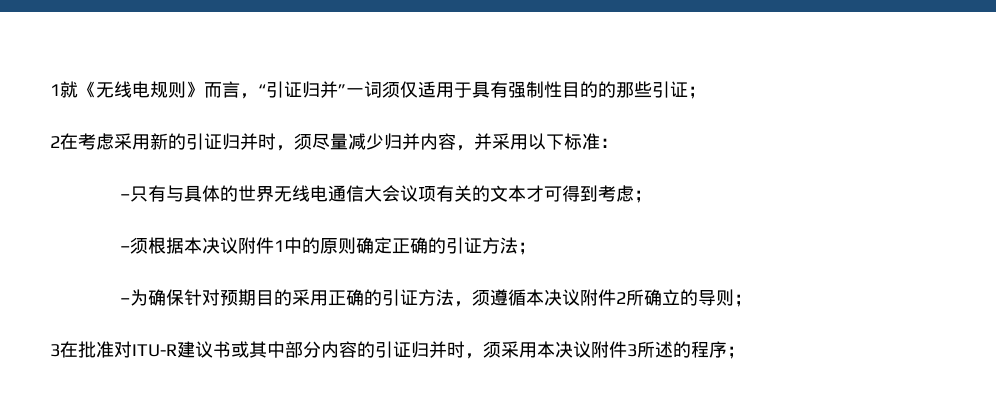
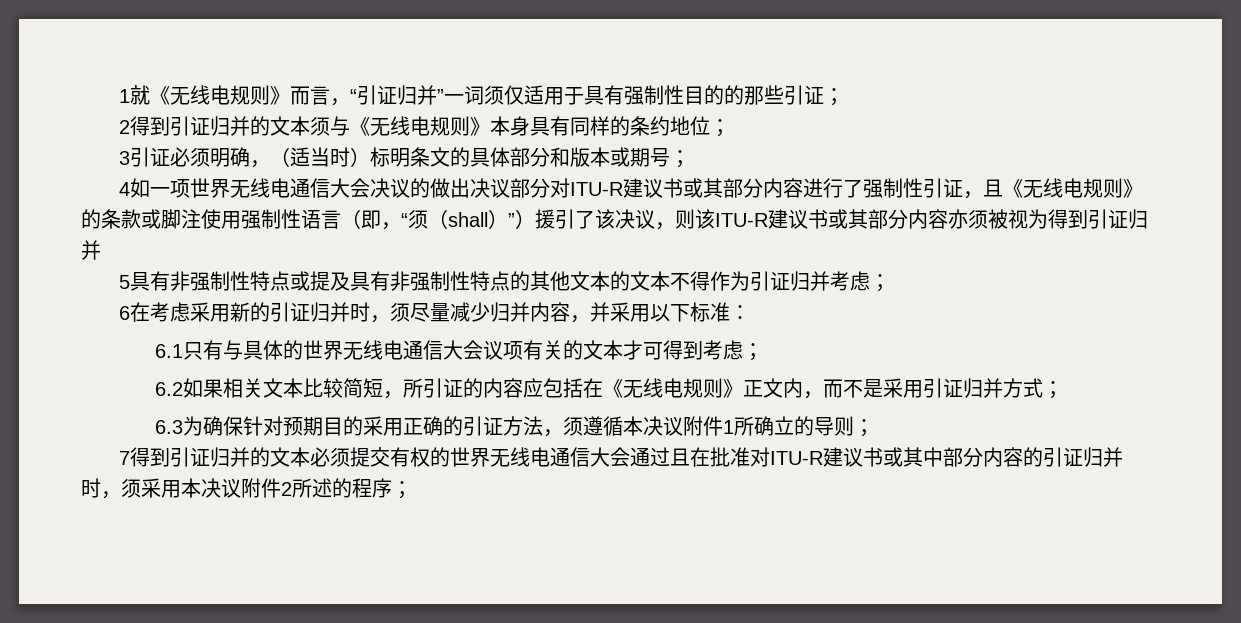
- 2在考虑采用新的引证归并时，须尽量减少归并内容，并采用以下标准：
+ 2得到引证归并的文本须与《无线电规则》本身具有同样的条约地位；
+ 3引证必须明确，（适当时）标明条文的具体部分和版本或期号；
+ 4如一项世界无线电通信大会决议的做出决议部分对ITU-R建议书或其部分内容进行了强制性引证，且《无线电规则》的条款或脚注使用强制性语言（即，“须（shall）”）援引了该决议，则该ITU-R建议书或其部分内容亦须被视为得到引证归并
+ 5具有非强制性特点或提及具有非强制性特点的其他文本的文本不得作为引证归并考虑；
+ 6在考虑采用新的引证归并时，须尽量减少归并内容，并采用以下标准：
- –只有与具体的世界无线电通信大会议项有关的文本才可得到考虑；
+ 6.1只有与具体的世界无线电通信大会议项有关的文本才可得到考虑；
- –须根据本决议附件1中的原则确定正确的引证方法；
- –为确保针对预期目的采用正确的引证方法，须遵循本决议附件2所确立的导则；
+ 6.2如果相关文本比较简短，所引证的内容应包括在《无线电规则》正文内，而不是采用引证归并方式；
+ 6.3为确保针对预期目的采用正确的引证方法，须遵循本决议附件1所确立的导则；
- 3在批准对ITU-R建议书或其中部分内容的引证归并时，须采用本决议附件3所述的程序；
+ 7得到引证归并的文本必须提交有权的世界无线电通信大会通过且在批准对ITU-R建议书或其中部分内容的引证归并时，须采用本决议附件2所述的程序；

